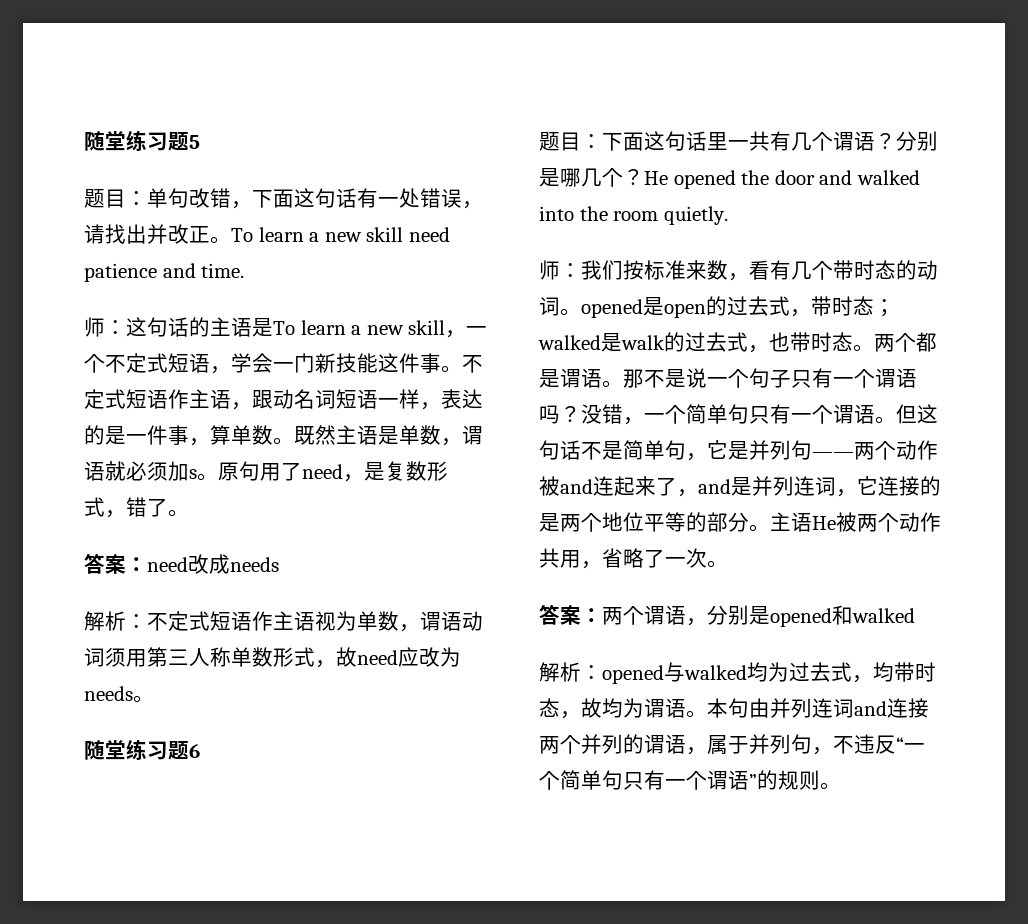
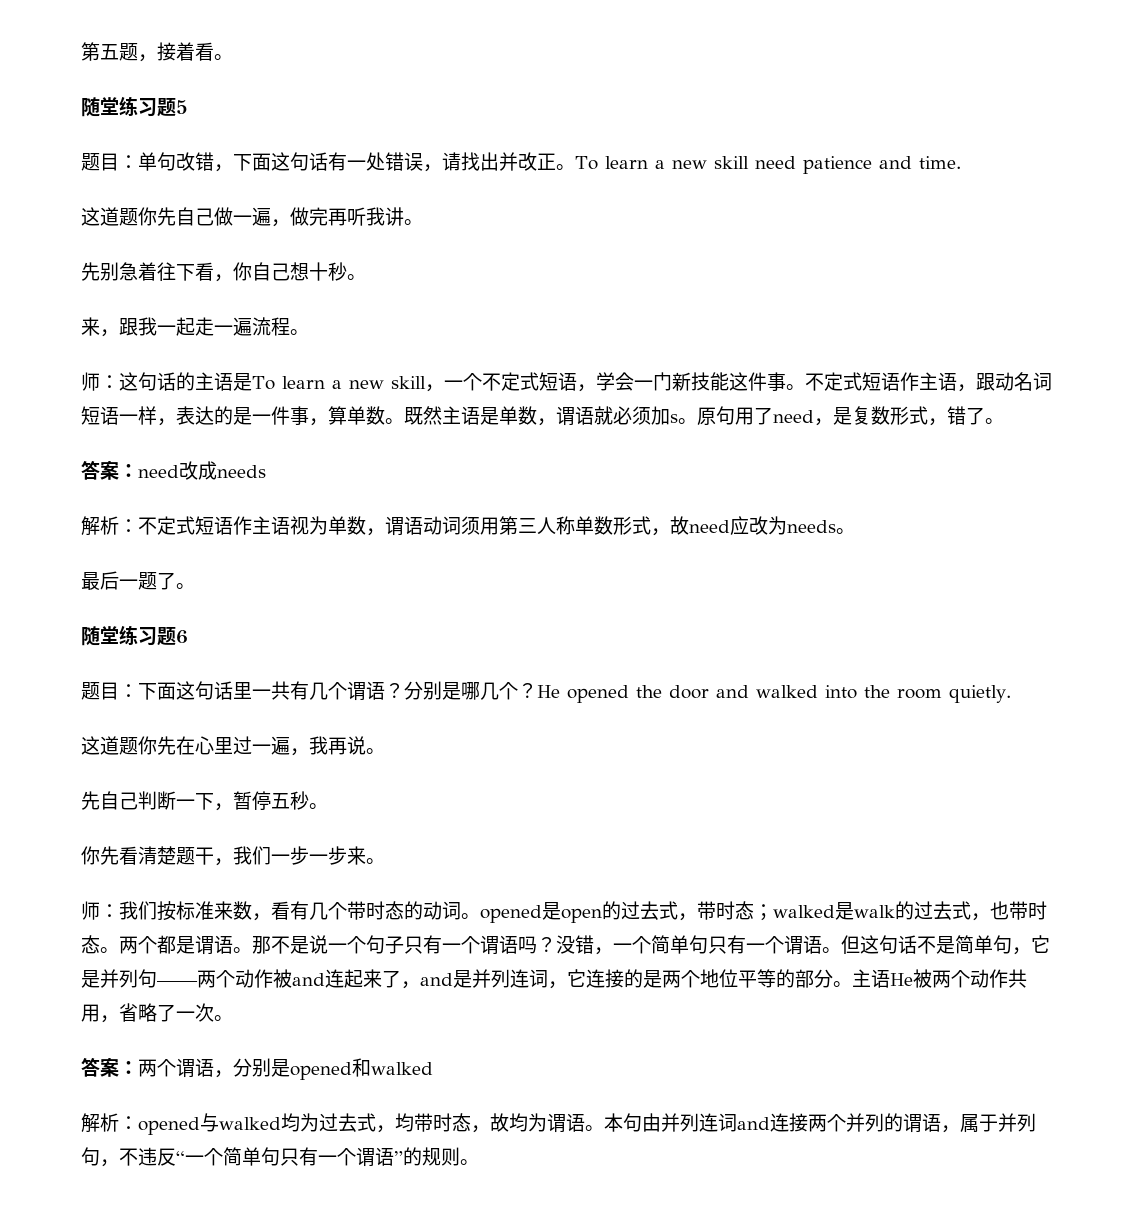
+ 第五题，接着看。
+ 这道题你先自己做一遍，做完再听我讲。
+ 先别急着往下看，你自己想十秒。
+ 来，跟我一起走一遍流程。
+ 最后一题了。
+ 这道题你先在心里过一遍，我再说。
+ 先自己判断一下，暂停五秒。
+ 你先看清楚题干，我们一步一步来。

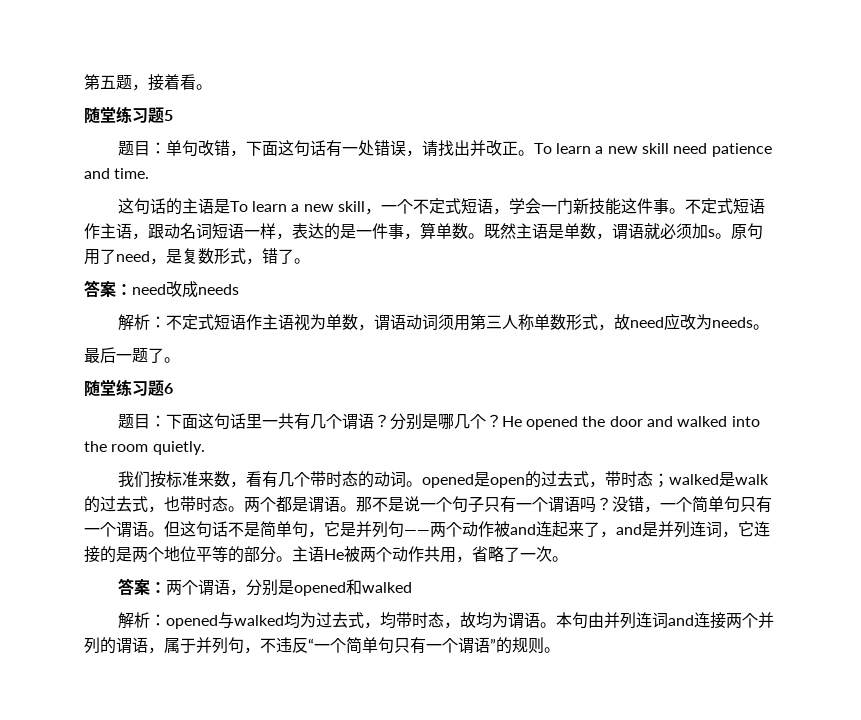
- 这道题你先自己做一遍，做完再听我讲。
- 先别急着往下看，你自己想十秒。
- 来，跟我一起走一遍流程。
- 师：这句话的主语是To learn a new skill，一个不定式短语，学会一门新技能这件事。
+ 这句话的主语是To learn a new skill，一个不定式短语，学会一门新技能这件事。
- 这道题你先在心里过一遍，我再说。
- 先自己判断一下，暂停五秒。
- 你先看清楚题干，我们一步一步来。
- 师：我们按标准来数，看有几个带时态的动词。opened是open的过去式，带时态；walked是walk的过去式，也带时态。
+ 我们按标准来数，看有几个带时态的动词。opened是open的过去式，带时态；walked是walk的过去式，也带时态。

